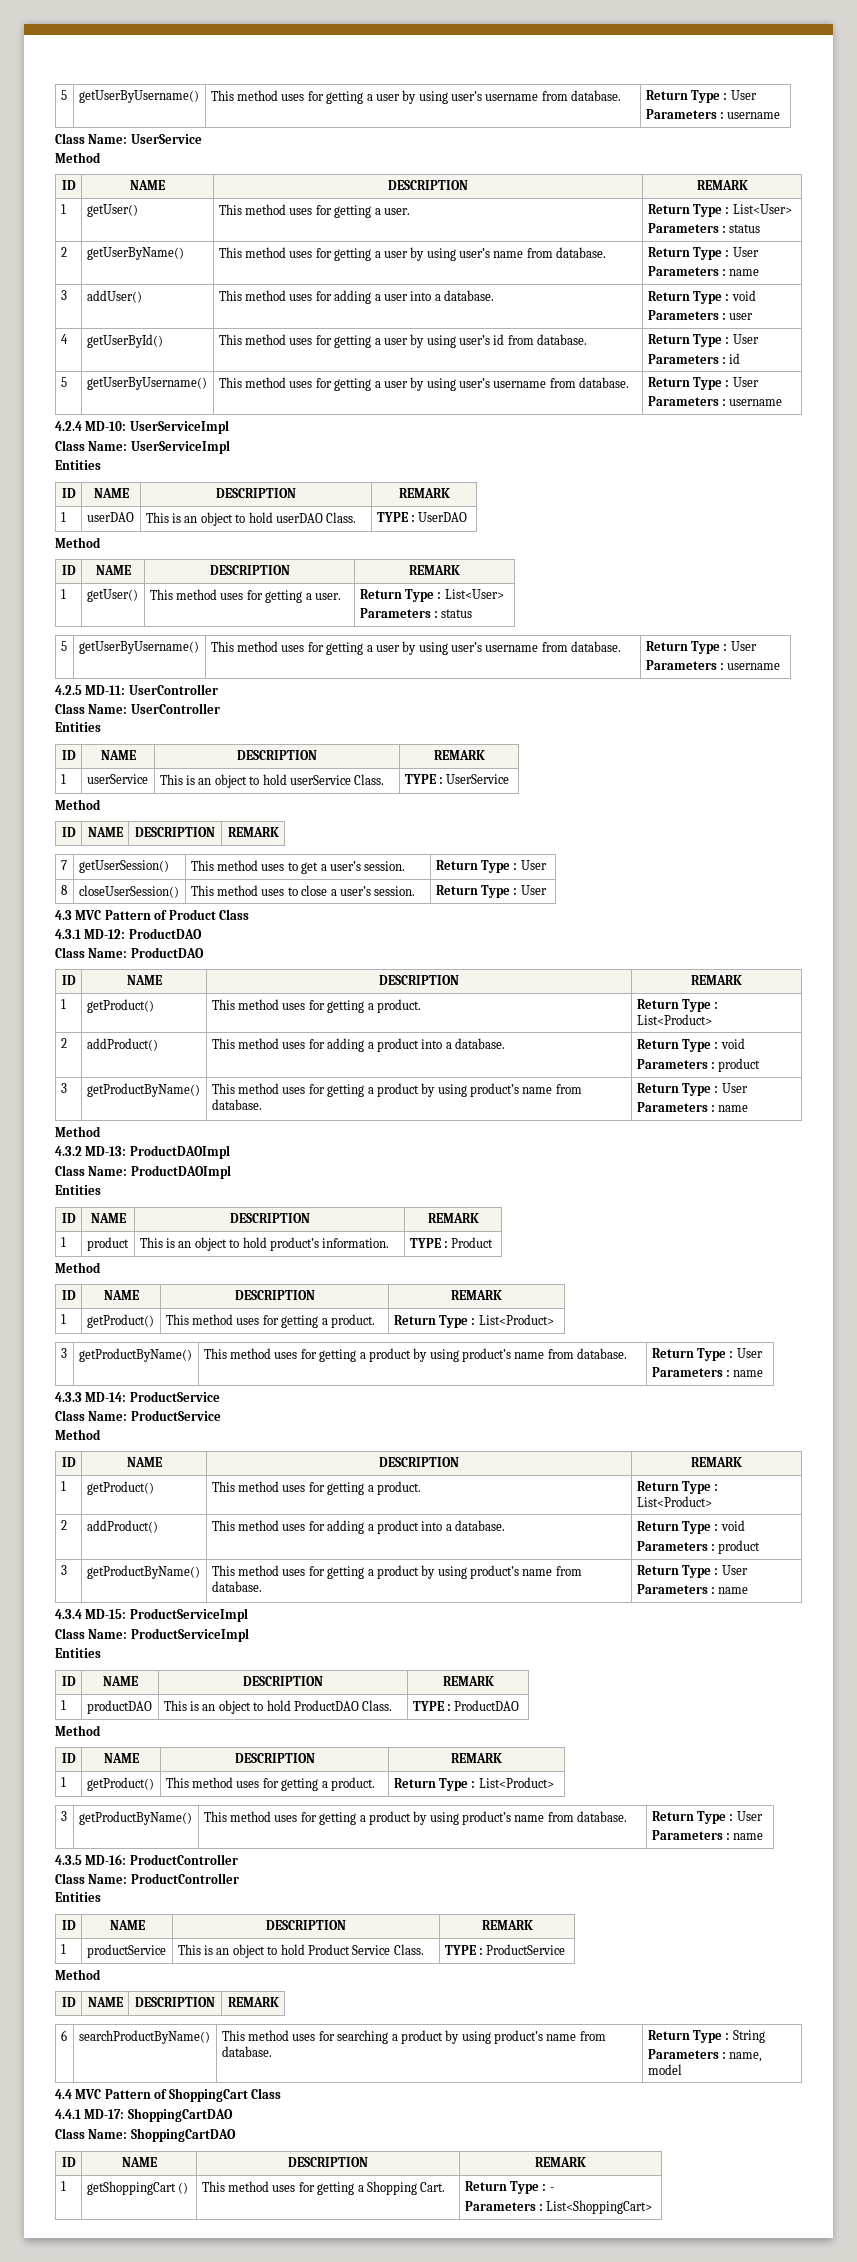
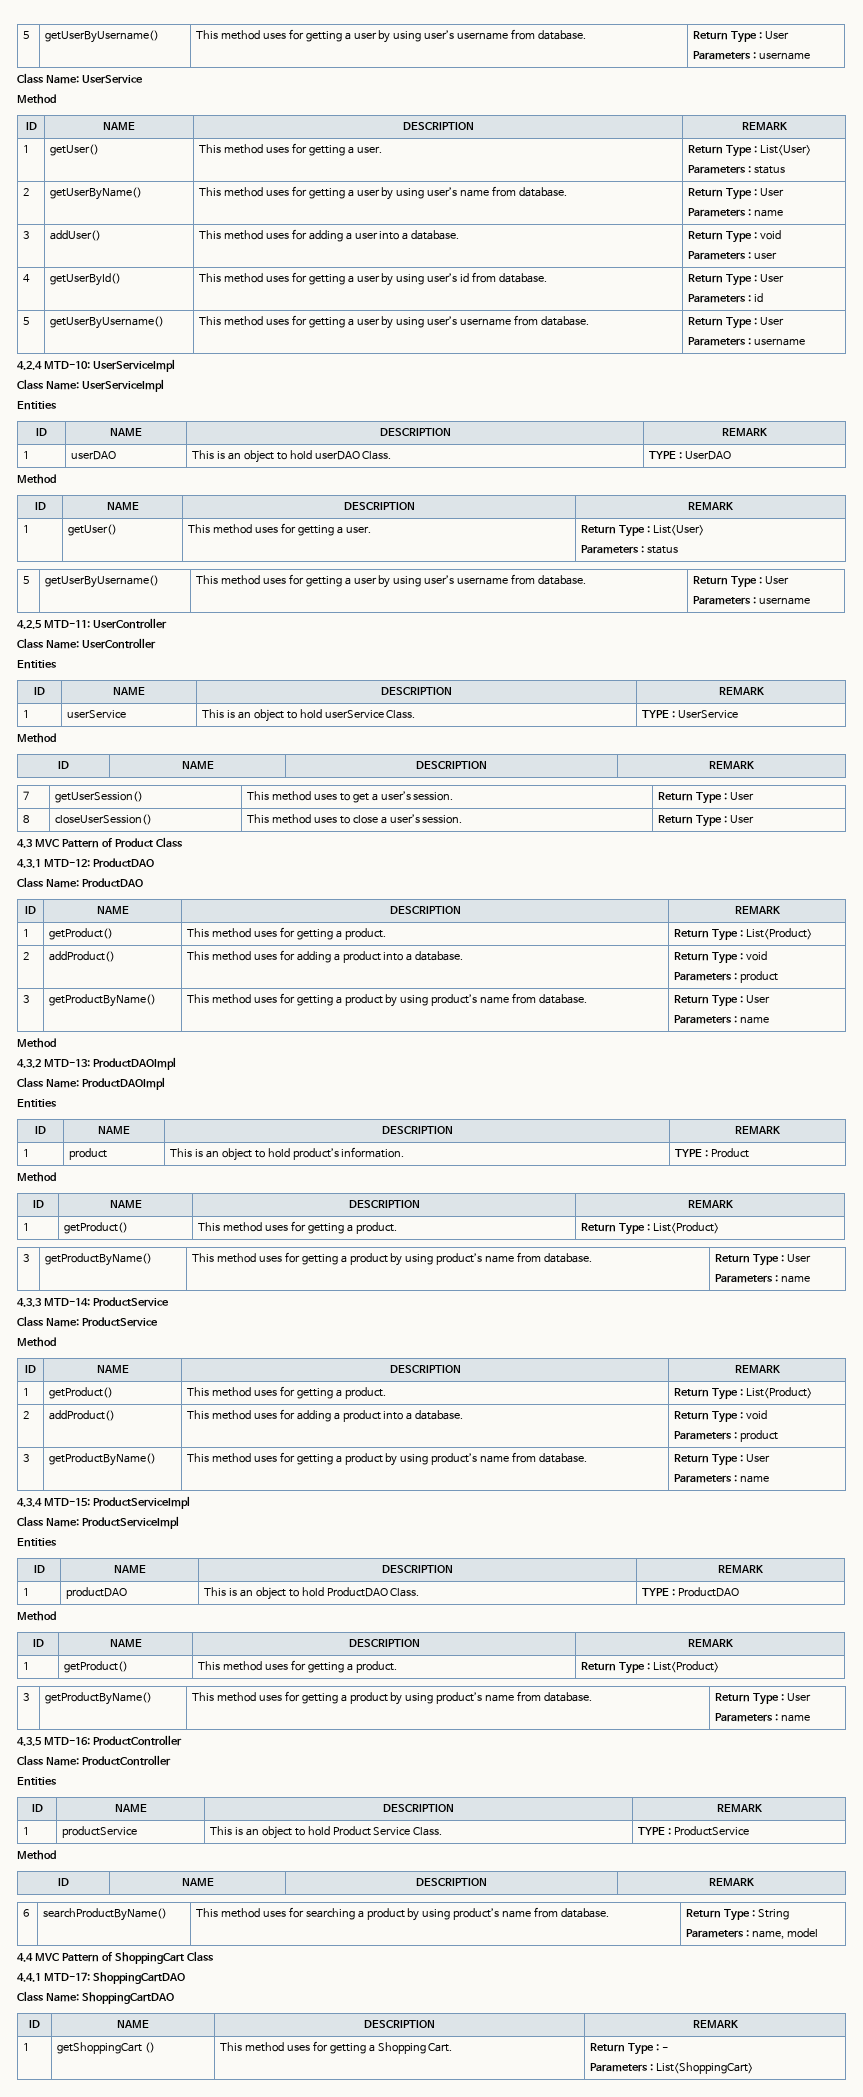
- 4.2.4 MD-10: UserServiceImpl
+ 4.2.4 MTD-10: UserServiceImpl
- 4.2.5 MD-11: UserController
+ 4.2.5 MTD-11: UserController
- 4.3.1 MD-12: ProductDAO
+ 4.3.1 MTD-12: ProductDAO
- 4.3.2 MD-13: ProductDAOImpl
+ 4.3.2 MTD-13: ProductDAOImpl
- 4.3.3 MD-14: ProductService
+ 4.3.3 MTD-14: ProductService
- 4.3.4 MD-15: ProductServiceImpl
+ 4.3.4 MTD-15: ProductServiceImpl
- 4.3.5 MD-16: ProductController
+ 4.3.5 MTD-16: ProductController
- 4.4.1 MD-17: ShoppingCartDAO
+ 4.4.1 MTD-17: ShoppingCartDAO

